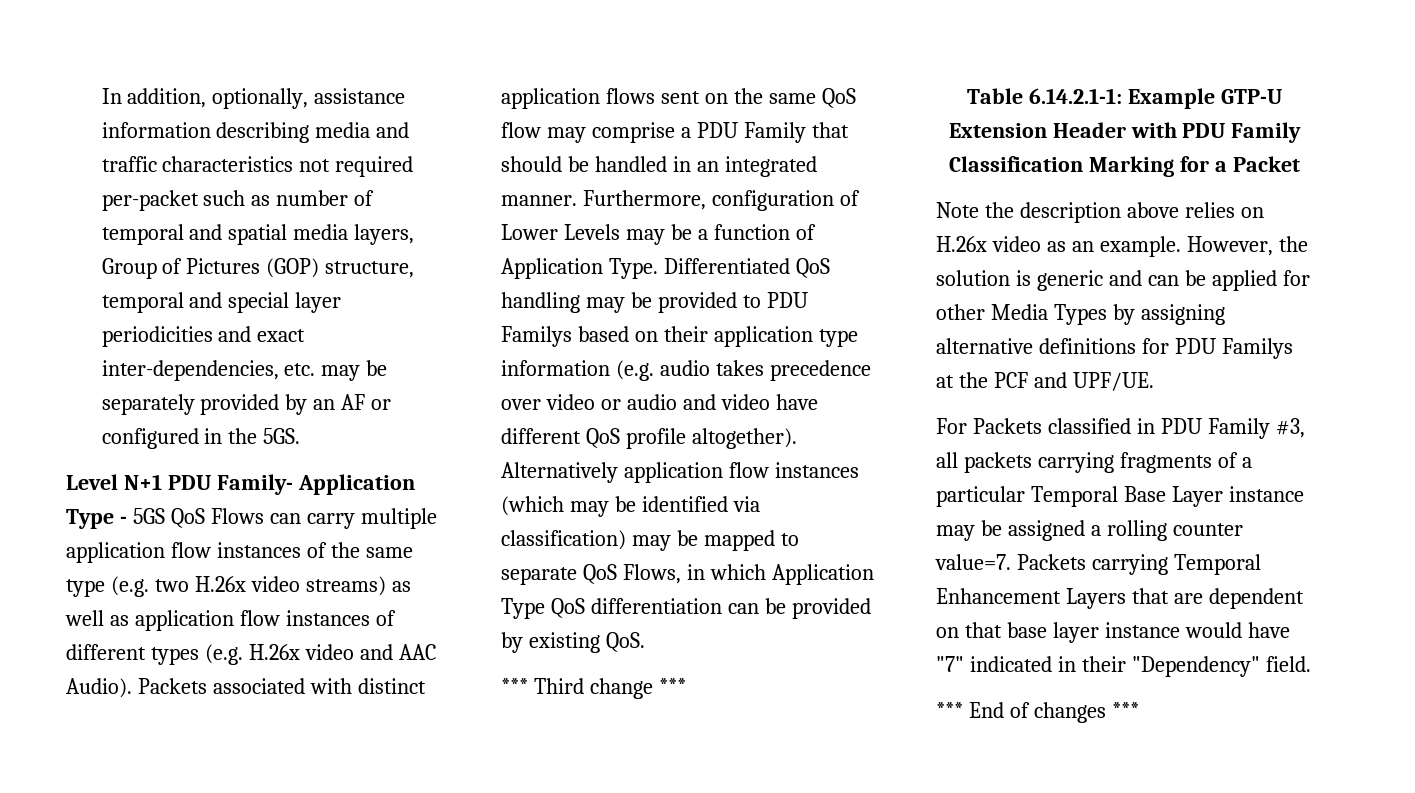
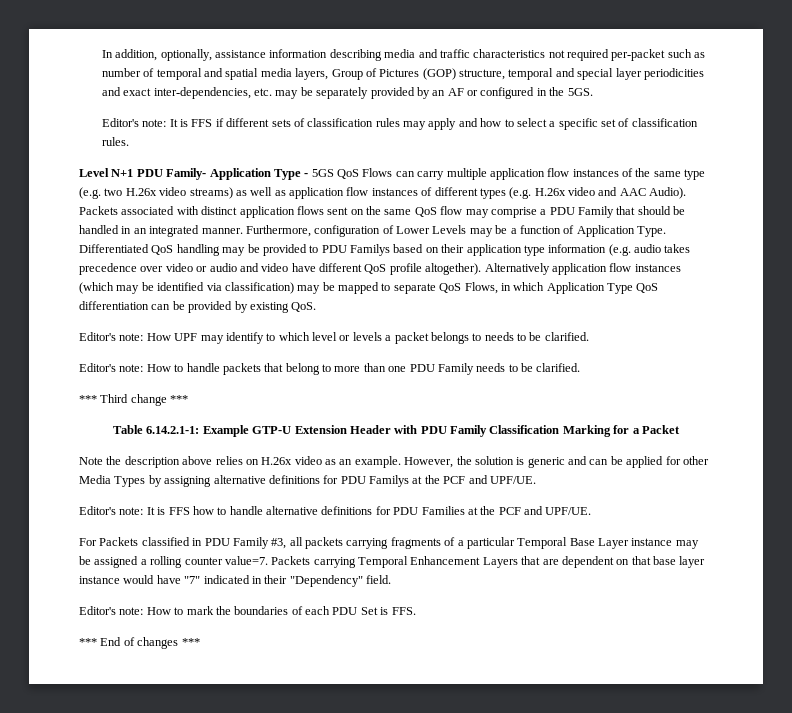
+ Editor's note: It is FFS if different sets of classification rules may apply and how to select a specific set of classification rules.
+ Editor's note: How UPF may identify to which level or levels a packet belongs to needs to be clarified.
+ Editor's note: How to handle packets that belong to more than one PDU Family needs to be clarified.
+ Editor's note: It is FFS how to handle alternative definitions for PDU Families at the PCF and UPF/UE.
+ Editor's note: How to mark the boundaries of each PDU Set is FFS.

